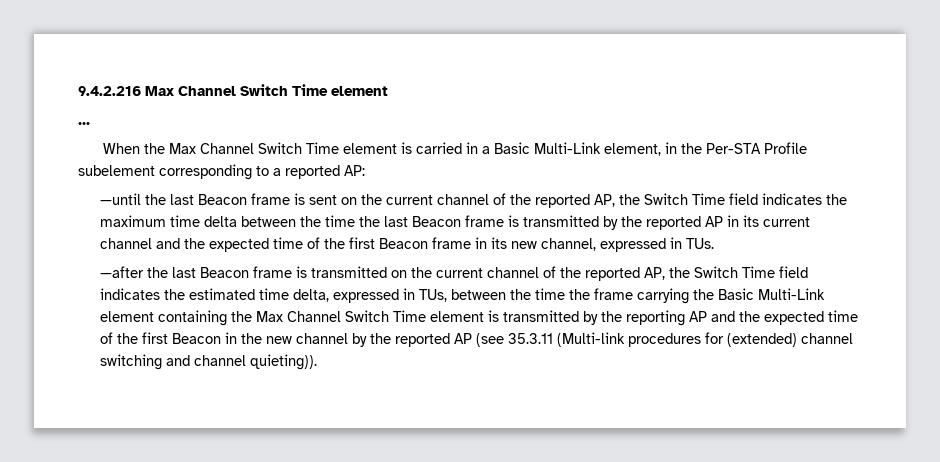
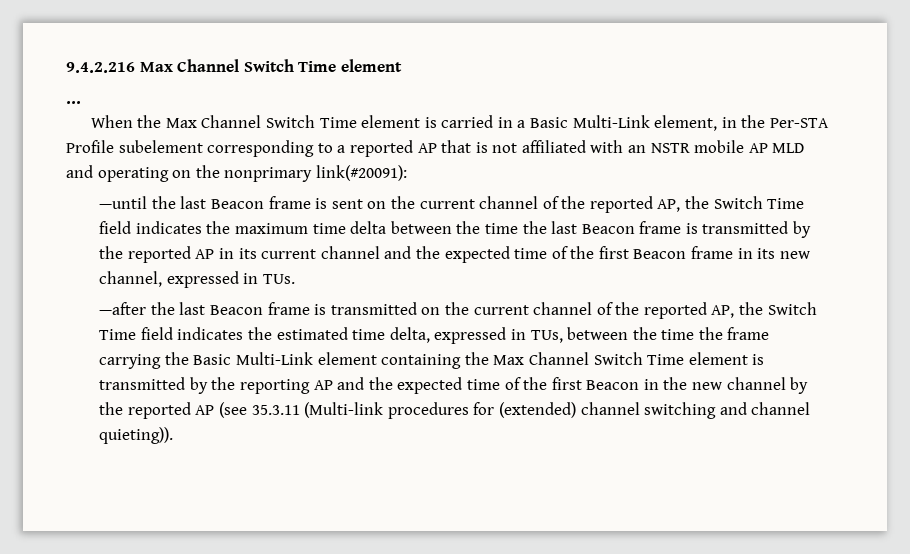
- When the Max Channel Switch Time element is carried in a Basic Multi-Link element, in the Per-STA Profile subelement corresponding to a reported AP:
+ When the Max Channel Switch Time element is carried in a Basic Multi-Link element, in the Per-STA Profile subelement corresponding to a reported AP that is not affiliated with an NSTR mobile AP MLD and operating on the nonprimary link(#20091):

